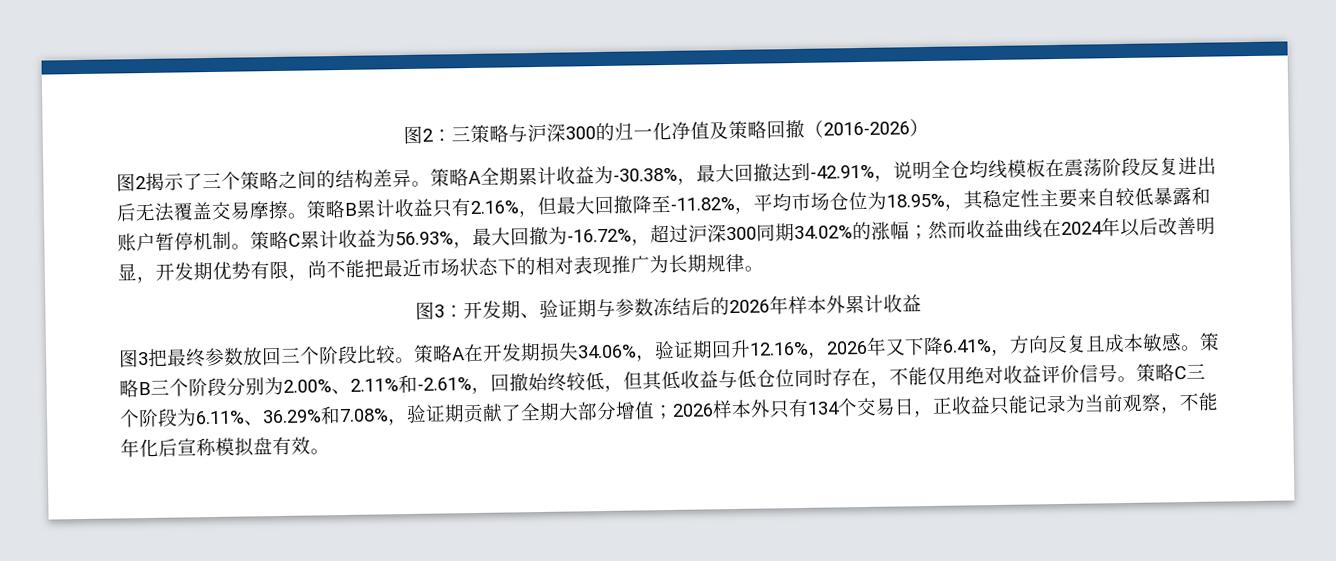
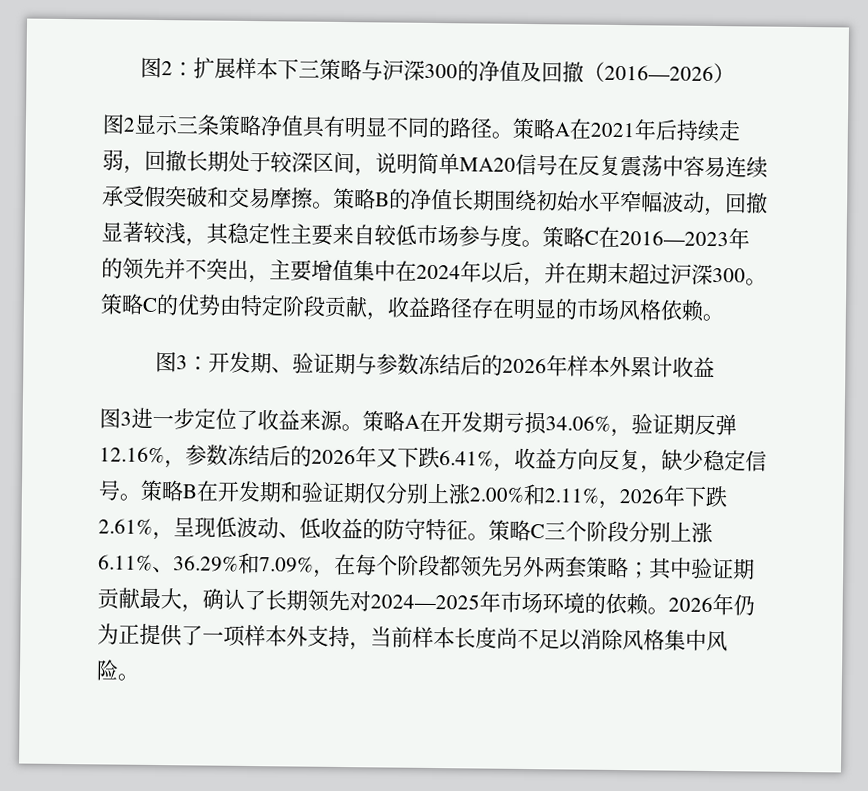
- 图2：三策略与沪深300的归一化净值及策略回撤（2016-2026）
- 图2揭示了三个策略之间的结构差异。策略A全期累计收益为-30.38%，最大回撤达到-42.91%，说明全仓均线模板在震荡阶段反复进出后无法覆盖交易摩擦。
+ 图2：扩展样本下三策略与沪深300的净值及回撤（2016—2026）
+ 图2显示三条策略净值具有明显不同的路径。策略A在2021年后持续走弱，回撤长期处于较深区间，说明简单MA20信号在反复震荡中容易连续承受假突破和交易摩擦。
- 策略B累计收益只有2.16%，但最大回撤降至-11.82%，平均市场仓位为18.95%，其稳定性主要来自较低暴露和账户暂停机制。策略C累计收益为56.93%，最大回撤为-16.72%，超过沪深300同期34.02%的涨幅；然而收益曲线在2024年以后改善明显，开发期优势有限，尚不能把最近市场状态下的相对表现推广为长期规律。
+ 策略B的净值长期围绕初始水平窄幅波动，回撤显著较浅，其稳定性主要来自较低市场参与度。策略C在2016—2023年的领先并不突出，主要增值集中在2024年以后，并在期末超过沪深300。策略C的优势由特定阶段贡献，收益路径存在明显的市场风格依赖。
- 图3把最终参数放回三个阶段比较。
+ 图3进一步定位了收益来源。
- 策略A在开发期损失34.06%，验证期回升12.16%，2026年又下降6.41%，方向反复且成本敏感。策略B三个阶段分别为2.00%、2.11%和-2.61%，回撤始终较低，但其低收益与低仓位同时存在，不能仅用绝对收益评价信号。
+ 策略A在开发期亏损34.06%，验证期反弹12.16%，参数冻结后的2026年又下跌6.41%，收益方向反复，缺少稳定信号。策略B在开发期和验证期仅分别上涨2.00%和2.11%，2026年下跌2.61%，呈现低波动、低收益的防守特征。
- 策略C三个阶段为6.11%、36.29%和7.08%，验证期贡献了全期大部分增值；2026样本外只有134个交易日，正收益只能记录为当前观察，不能年化后宣称模拟盘有效。
+ 策略C三个阶段分别上涨6.11%、36.29%和7.09%，在每个阶段都领先另外两套策略；其中验证期贡献最大，确认了长期领先对2024—2025年市场环境的依赖。2026年仍为正提供了一项样本外支持，当前样本长度尚不足以消除风格集中风险。

